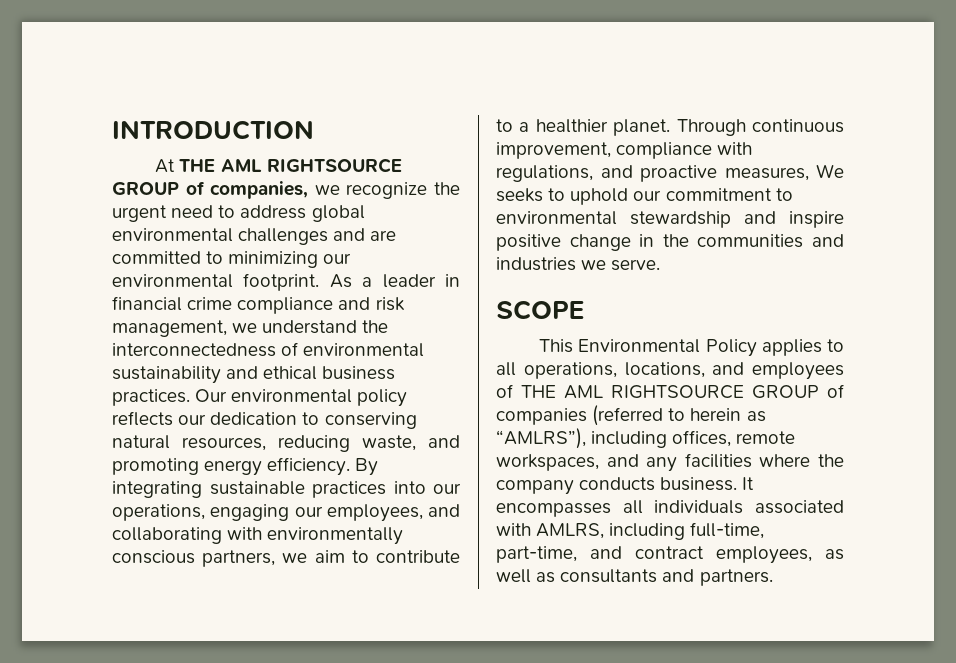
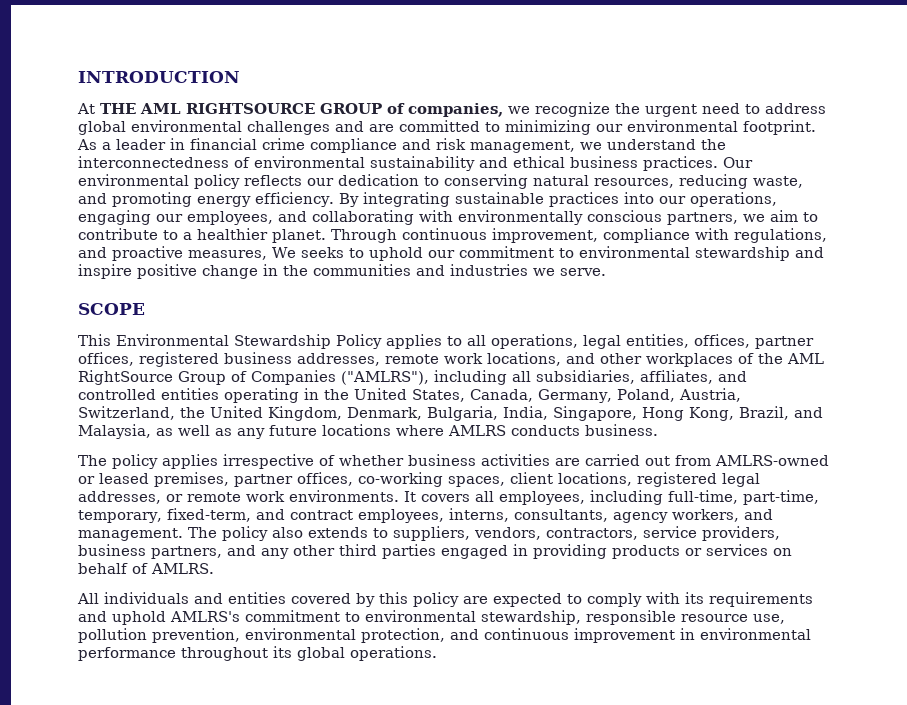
- This Environmental Policy applies to all operations, locations, and employees of THE AML RIGHTSOURCE GROUP of companies (referred to herein as “AMLRS”), including offices, remote workspaces, and any facilities where the company conducts business. It encompasses all individuals associated with AMLRS, including full-time, part-time, and contract employees, as well as consultants and partners.
+ This Environmental Stewardship Policy applies to all operations, legal entities, offices, partner offices, registered business addresses, remote work locations, and other workplaces of the AML RightSource Group of Companies ("AMLRS"), including all subsidiaries, affiliates, and controlled entities operating in the United States, Canada, Germany, Poland, Austria, Switzerland, the United Kingdom, Denmark, Bulgaria, India, Singapore, Hong Kong, Brazil, and Malaysia, as well as any future locations where AMLRS conducts business.
+ The policy applies irrespective of whether business activities are carried out from AMLRS-owned or leased premises, partner offices, co-working spaces, client locations, registered legal addresses, or remote work environments. It covers all employees, including full-time, part-time, temporary, fixed-term, and contract employees, interns, consultants, agency workers, and management. The policy also extends to suppliers, vendors, contractors, service providers, business partners, and any other third parties engaged in providing products or services on behalf of AMLRS.
+ All individuals and entities covered by this policy are expected to comply with its requirements and uphold AMLRS's commitment to environmental stewardship, responsible resource use, pollution prevention, environmental protection, and continuous improvement in environmental performance throughout its global operations.

